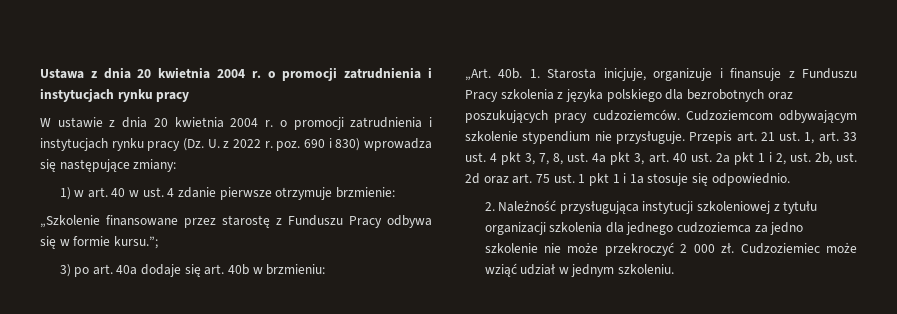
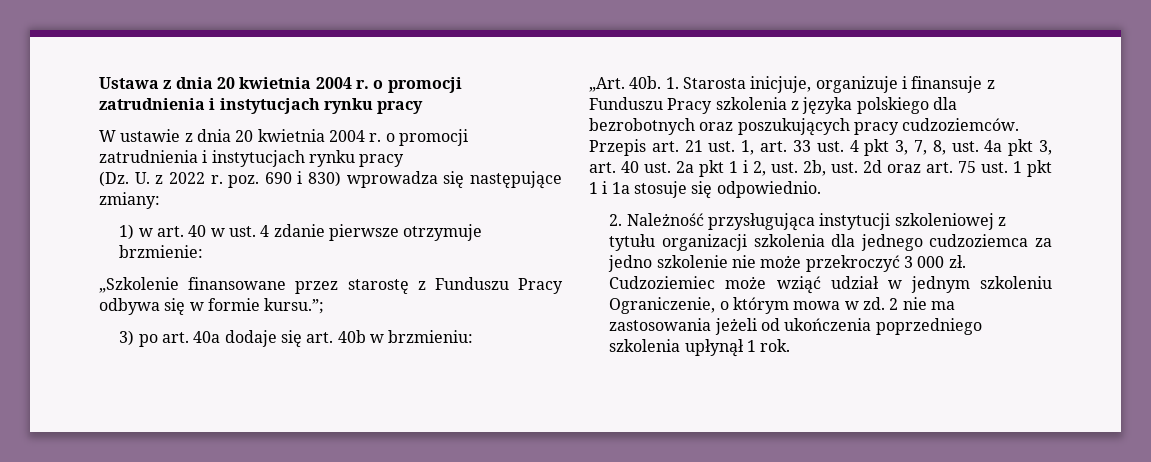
- W ustawie z dnia 20 kwietnia 2004 r. o promocji zatrudnienia i instytucjach rynku pracy (Dz. U. z 2022 r. poz. 690 i 830) wprowadza się następujące zmiany:
+ W ustawie z dnia 20 kwietnia 2004 r. o promocji zatrudnienia i instytucjach rynku pracy
+ (Dz. U. z 2022 r. poz. 690 i 830) wprowadza się następujące zmiany:
- Cudzoziemcom odbywającym szkolenie stypendium nie przysługuje.
- 2. Należność przysługująca instytucji szkoleniowej z tytułu organizacji szkolenia dla jednego cudzoziemca za jedno szkolenie nie może przekroczyć 2 000 zł.
+ 2. Należność przysługująca instytucji szkoleniowej z tytułu organizacji szkolenia dla jednego cudzoziemca za jedno szkolenie nie może przekroczyć 3 000 zł.
- Cudzoziemiec może wziąć udział w jednym szkoleniu.
+ Cudzoziemiec może wziąć udział w jednym szkoleniu Ograniczenie, o którym mowa w zd. 2 nie ma zastosowania jeżeli od ukończenia poprzedniego szkolenia upłynął 1 rok.

